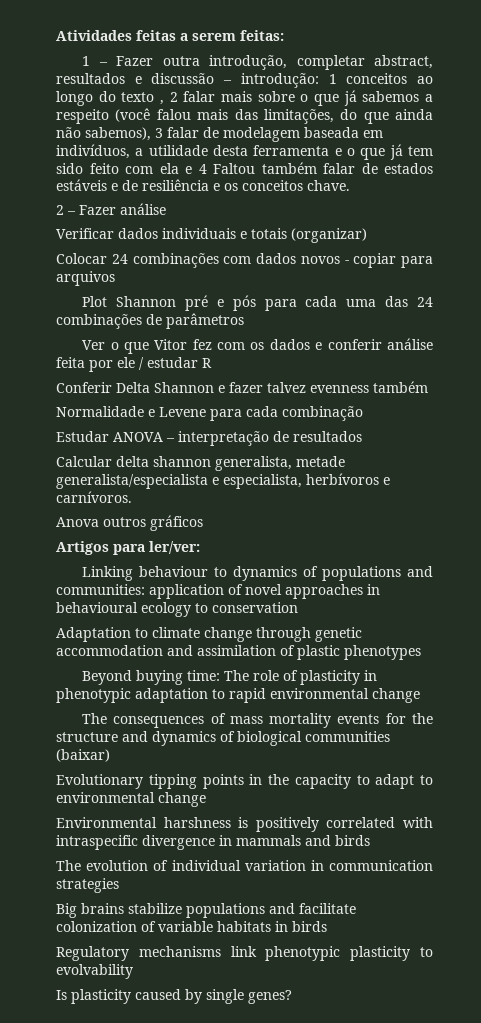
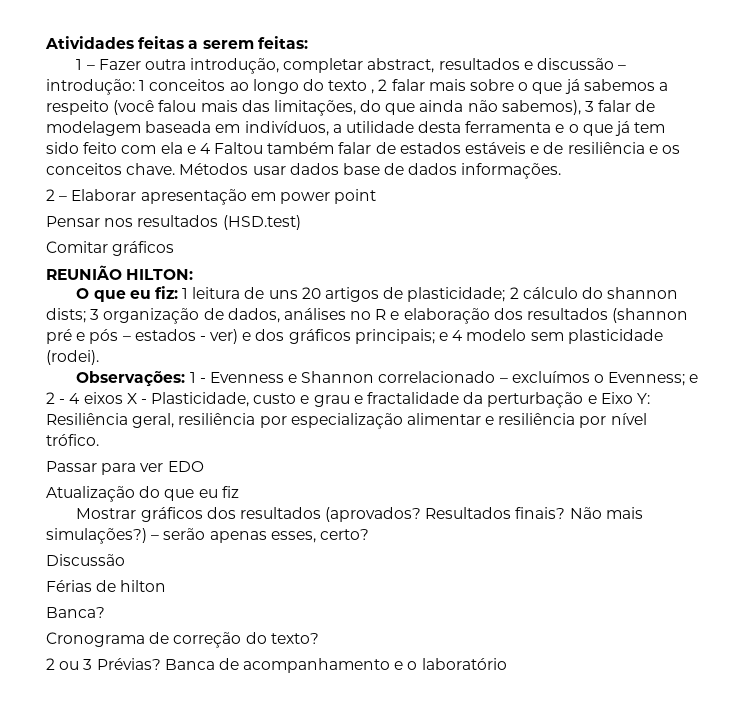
- 1 conceitos ao longo do texto , 2 falar mais sobre o que já sabemos a respeito (você falou mais das limitações, do que ainda não sabemos), 3 falar de modelagem baseada em indivíduos, a utilidade desta ferramenta e o que já tem sido feito com ela e 4 Faltou também falar de estados estáveis e de resiliência e os conceitos chave.
- 2 – Fazer análise
- Verificar dados individuais e totais (organizar)
- Colocar 24 combinações com dados novos - copiar para arquivos
- Plot Shannon pré e pós para cada uma das 24 combinações de parâmetros
- Ver o que Vitor fez com os dados e conferir análise feita por ele / estudar R
- Conferir Delta Shannon e fazer talvez evenness também
- Normalidade e Levene para cada combinação
- Estudar ANOVA – interpretação de resultados
- Calcular delta shannon generalista, metade generalista/especialista e especialista, herbívoros e carnívoros.
- Anova outros gráficos
- Artigos para ler/ver:
- Linking behaviour to dynamics of populations and communities: application of novel approaches in behavioural ecology to conservation
- Adaptation to climate change through genetic accommodation and assimilation of plastic phenotypes
- Beyond buying time: The role of plasticity in phenotypic adaptation to rapid environmental change
- The consequences of mass mortality events for the structure and dynamics of biological communities (baixar)
- Evolutionary tipping points in the capacity to adapt to environmental change
- Environmental harshness is positively correlated with intraspecific divergence in mammals and birds
- The evolution of individual variation in communication strategies
- Big brains stabilize populations and facilitate colonization of variable habitats in birds
- Regulatory mechanisms link phenotypic plasticity to evolvability
- Is plasticity caused by single genes?
+ 1 conceitos ao longo do texto , 2 falar mais sobre o que já sabemos a respeito (você falou mais das limitações, do que ainda não sabemos), 3 falar de modelagem baseada em indivíduos, a utilidade desta ferramenta e o que já tem sido feito com ela e 4 Faltou também falar de estados estáveis e de resiliência e os conceitos chave. Métodos usar dados base de dados informações.
+ 2 – Elaborar apresentação em power point
+ Pensar nos resultados (HSD.test)
+ Comitar gráficos
+ REUNIÃO HILTON:
+ O que eu fiz: 1 leitura de uns 20 artigos de plasticidade; 2 cálculo do shannon dists; 3 organização de dados, análises no R e elaboração dos resultados (shannon pré e pós – estados - ver) e dos gráficos principais; e 4 modelo sem plasticidade (rodei).
+ Observações: 1 - Evenness e Shannon correlacionado – excluímos o Evenness; e 2 - 4 eixos X - Plasticidade, custo e grau e fractalidade da perturbação e Eixo Y: Resiliência geral, resiliência por especialização alimentar e resiliência por nível trófico.
+ Passar para ver EDO
+ Atualização do que eu fiz
+ Mostrar gráficos dos resultados (aprovados? Resultados finais? Não mais simulações?) – serão apenas esses, certo?
+ Discussão
+ Férias de hilton
+ Banca?
+ Cronograma de correção do texto?
+ 2 ou 3 Prévias? Banca de acompanhamento e o laboratório

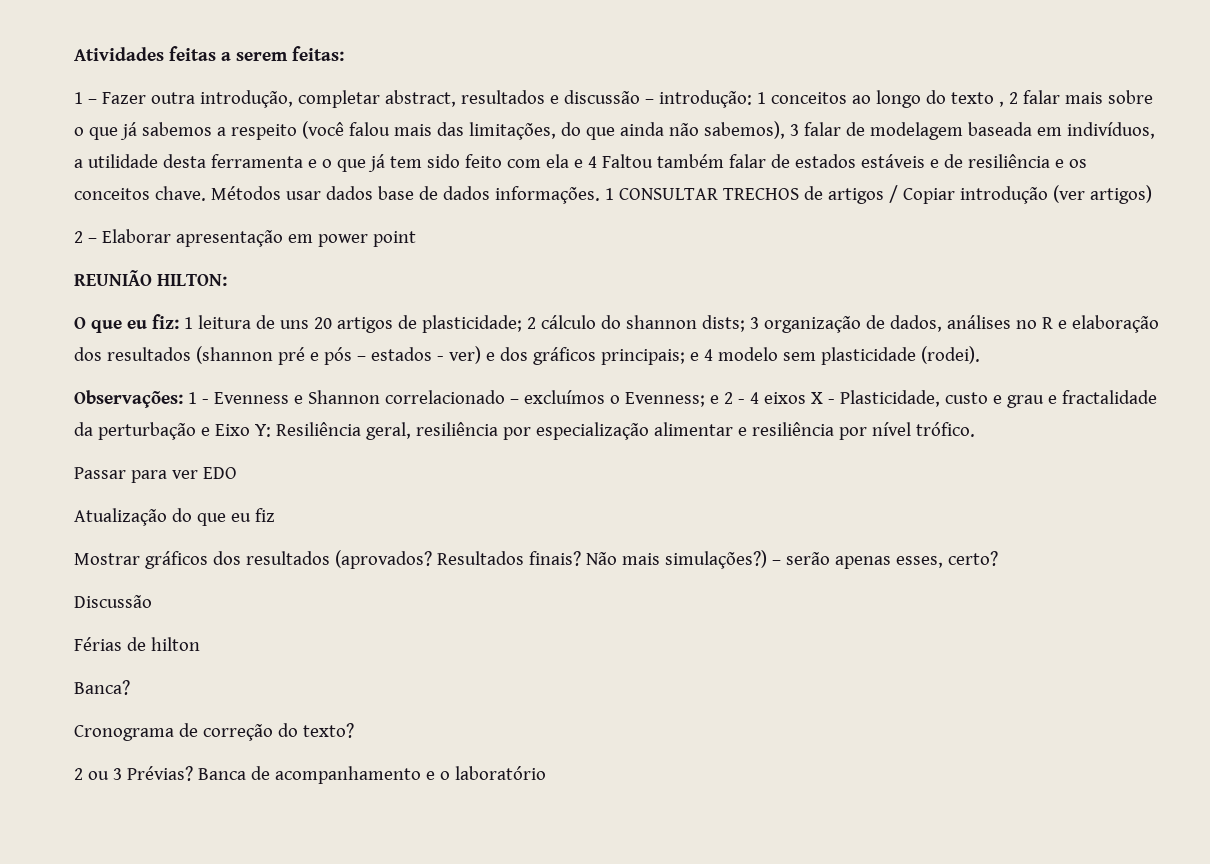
+ 1 CONSULTAR TRECHOS de artigos / Copiar introdução (ver artigos)
- Pensar nos resultados (HSD.test)
- Comitar gráficos

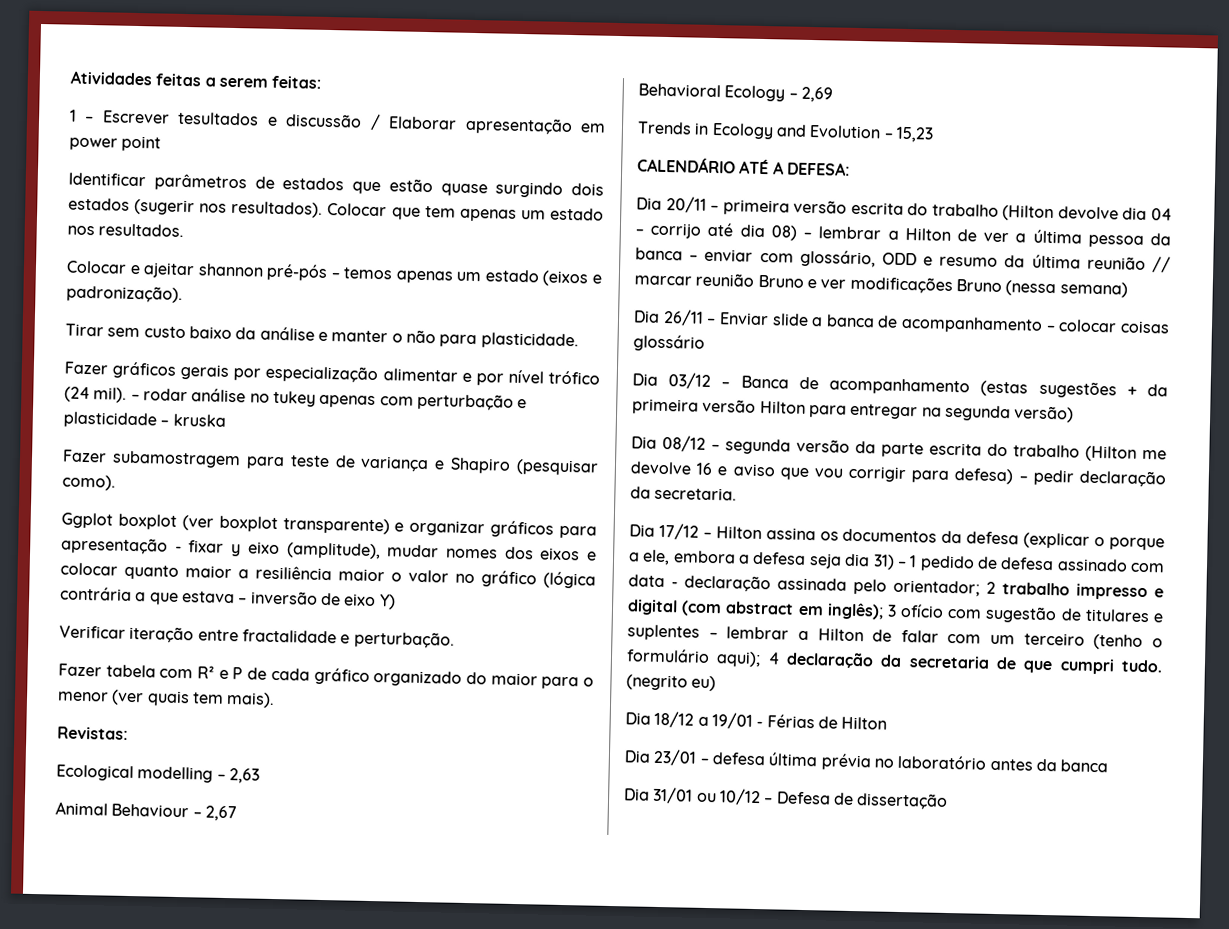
- 1 – Fazer outra introdução, completar abstract, resultados e discussão – introdução: 1 conceitos ao longo do texto , 2 falar mais sobre o que já sabemos a respeito (você falou mais das limitações, do que ainda não sabemos), 3 falar de modelagem baseada em indivíduos, a utilidade desta ferramenta e o que já tem sido feito com ela e 4 Faltou também falar de estados estáveis e de resiliência e os conceitos chave. Métodos usar dados base de dados informações. 1 CONSULTAR TRECHOS de artigos / Copiar introdução (ver artigos)
- 2 – Elaborar apresentação em power point
+ 1 – Escrever tesultados e discussão / Elaborar apresentação em power point
- REUNIÃO HILTON:
- O que eu fiz: 1 leitura de uns 20 artigos de plasticidade; 2 cálculo do shannon dists; 3 organização de dados, análises no R e elaboração dos resultados (shannon pré e pós – estados - ver) e dos gráficos principais; e 4 modelo sem plasticidade (rodei).
- Observações: 1 - Evenness e Shannon correlacionado – excluímos o Evenness; e 2 - 4 eixos X - Plasticidade, custo e grau e fractalidade da perturbação e Eixo Y: Resiliência geral, resiliência por especialização alimentar e resiliência por nível trófico.
- Passar para ver EDO
- Atualização do que eu fiz
- Mostrar gráficos dos resultados (aprovados? Resultados finais? Não mais simulações?) – serão apenas esses, certo?
- Discussão
- Férias de hilton
- Banca?
- Cronograma de correção do texto?
- 2 ou 3 Prévias? Banca de acompanhamento e o laboratório
+ Identificar parâmetros de estados que estão quase surgindo dois estados (sugerir nos resultados). Colocar que tem apenas um estado nos resultados.
+ Colocar e ajeitar shannon pré-pós – temos apenas um estado (eixos e padronização).
+ Tirar sem custo baixo da análise e manter o não para plasticidade.
+ Fazer gráficos gerais por especialização alimentar e por nível trófico (24 mil). – rodar análise no tukey apenas com perturbação e plasticidade – kruska
+ Fazer subamostragem para teste de variança e Shapiro (pesquisar como).
+ Ggplot boxplot (ver boxplot transparente) e organizar gráficos para apresentação - fixar y eixo (amplitude), mudar nomes dos eixos e colocar quanto maior a resiliência maior o valor no gráfico (lógica contrária a que estava – inversão de eixo Y)
+ Verificar iteração entre fractalidade e perturbação.
+ Fazer tabela com R² e P de cada gráfico organizado do maior para o menor (ver quais tem mais).
+ Revistas:
+ Ecological modelling – 2,63
+ Animal Behaviour – 2,67
+ Behavioral Ecology – 2,69
+ Trends in Ecology and Evolution – 15,23
+ CALENDÁRIO ATÉ A DEFESA:
+ Dia 20/11 – primeira versão escrita do trabalho (Hilton devolve dia 04 – corrijo até dia 08) – lembrar a Hilton de ver a última pessoa da banca – enviar com glossário, ODD e resumo da última reunião // marcar reunião Bruno e ver modificações Bruno (nessa semana)
+ Dia 26/11 – Enviar slide a banca de acompanhamento – colocar coisas glossário
+ Dia 03/12 – Banca de acompanhamento (estas sugestões + da primeira versão Hilton para entregar na segunda versão)
+ Dia 08/12 – segunda versão da parte escrita do trabalho (Hilton me devolve 16 e aviso que vou corrigir para defesa) – pedir declaração da secretaria.
+ Dia 17/12 – Hilton assina os documentos da defesa (explicar o porque a ele, embora a defesa seja dia 31) – 1 pedido de defesa assinado com data - declaração assinada pelo orientador; 2 trabalho impresso e digital (com abstract em inglês); 3 ofício com sugestão de titulares e suplentes – lembrar a Hilton de falar com um terceiro (tenho o formulário aqui); 4 declaração da secretaria de que cumpri tudo. (negrito eu)
+ Dia 18/12 a 19/01 - Férias de Hilton
+ Dia 23/01 – defesa última prévia no laboratório antes da banca
+ Dia 31/01 ou 10/12 – Defesa de dissertação

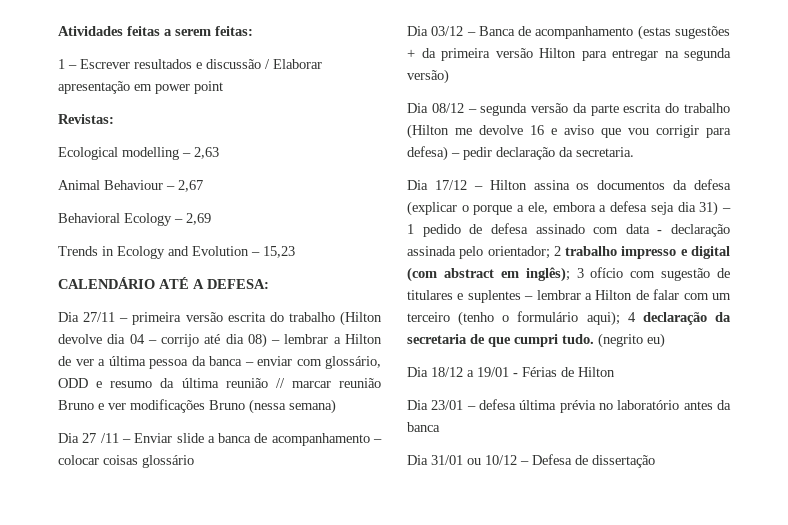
- 1 – Escrever tesultados e discussão / Elaborar apresentação em power point
+ 1 – Escrever resultados e discussão / Elaborar apresentação em power point
- Identificar parâmetros de estados que estão quase surgindo dois estados (sugerir nos resultados). Colocar que tem apenas um estado nos resultados.
- Colocar e ajeitar shannon pré-pós – temos apenas um estado (eixos e padronização).
- Tirar sem custo baixo da análise e manter o não para plasticidade.
- Fazer gráficos gerais por especialização alimentar e por nível trófico (24 mil). – rodar análise no tukey apenas com perturbação e plasticidade – kruska
- Fazer subamostragem para teste de variança e Shapiro (pesquisar como).
- Ggplot boxplot (ver boxplot transparente) e organizar gráficos para apresentação - fixar y eixo (amplitude), mudar nomes dos eixos e colocar quanto maior a resiliência maior o valor no gráfico (lógica contrária a que estava – inversão de eixo Y)
- Verificar iteração entre fractalidade e perturbação.
- Fazer tabela com R² e P de cada gráfico organizado do maior para o menor (ver quais tem mais).
- Dia 20/11 – primeira versão escrita do trabalho (Hilton devolve dia 04 – corrijo até dia 08) – lembrar a Hilton de ver a última pessoa da banca – enviar com glossário, ODD e resumo da última reunião // marcar reunião Bruno e ver modificações Bruno (nessa semana)
+ Dia 27/11 – primeira versão escrita do trabalho (Hilton devolve dia 04 – corrijo até dia 08) – lembrar a Hilton de ver a última pessoa da banca – enviar com glossário, ODD e resumo da última reunião // marcar reunião Bruno e ver modificações Bruno (nessa semana)
- Dia 26/11 – Enviar slide a banca de acompanhamento – colocar coisas glossário
+ Dia 27 /11 – Enviar slide a banca de acompanhamento – colocar coisas glossário

